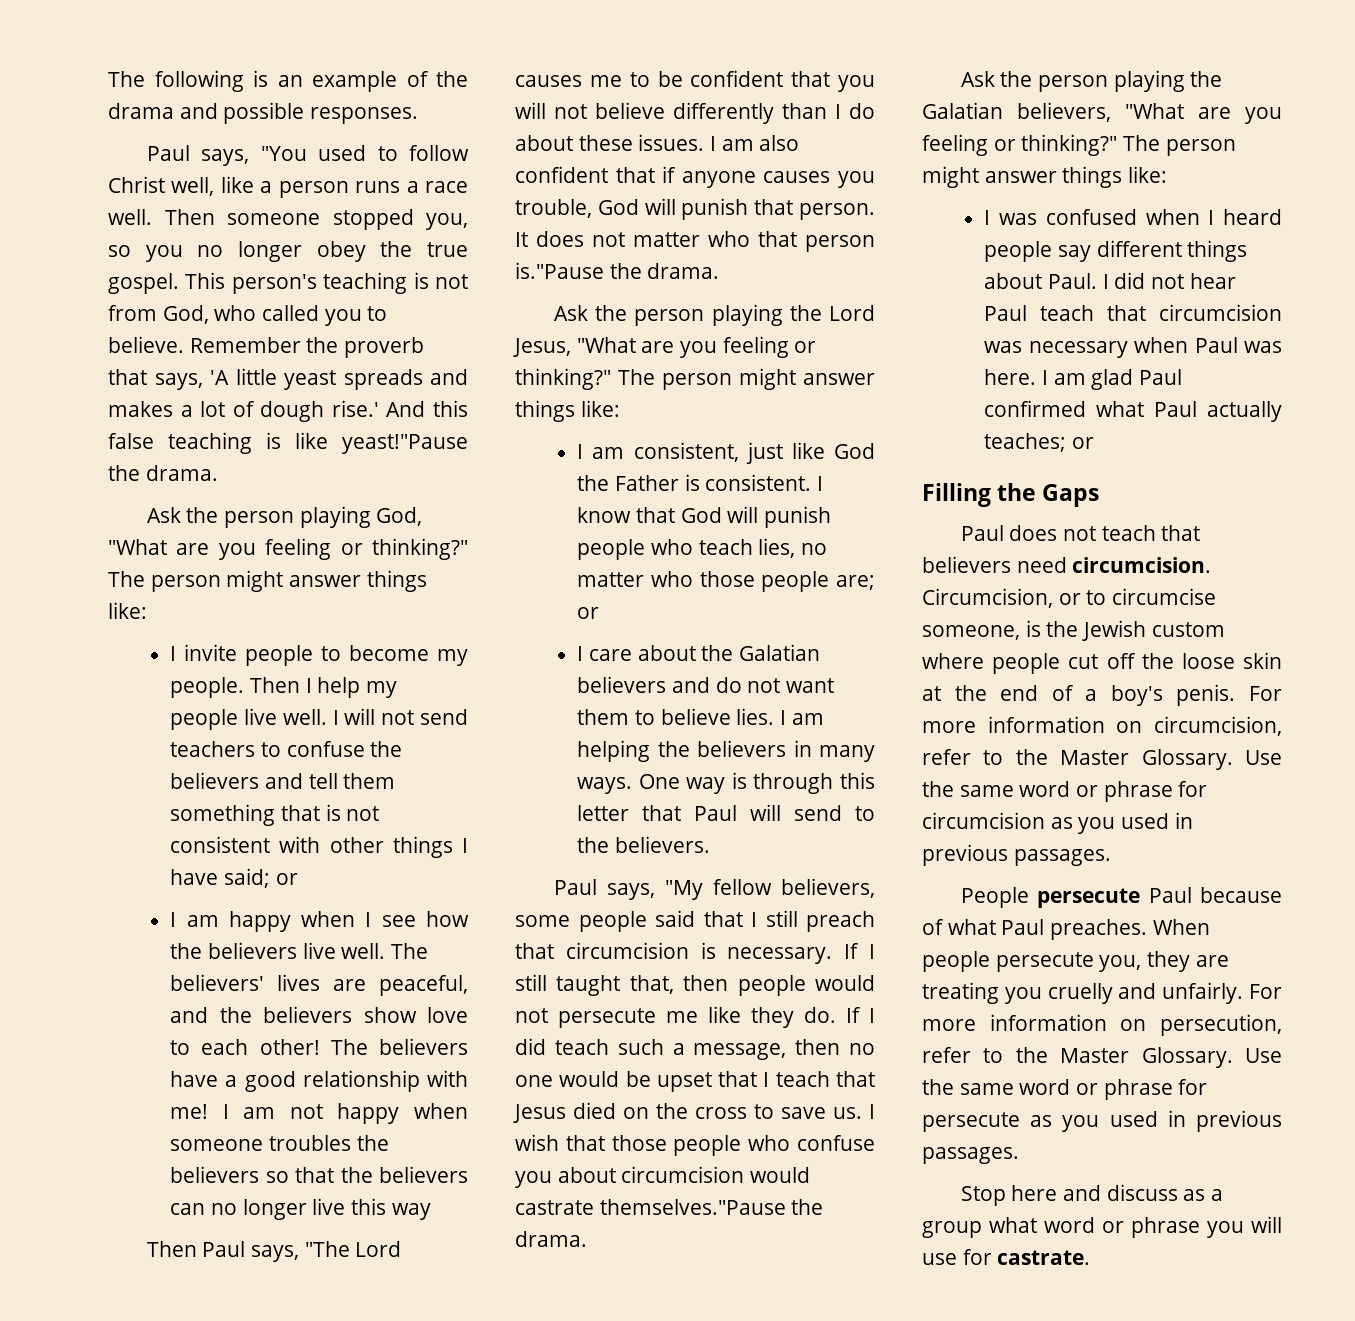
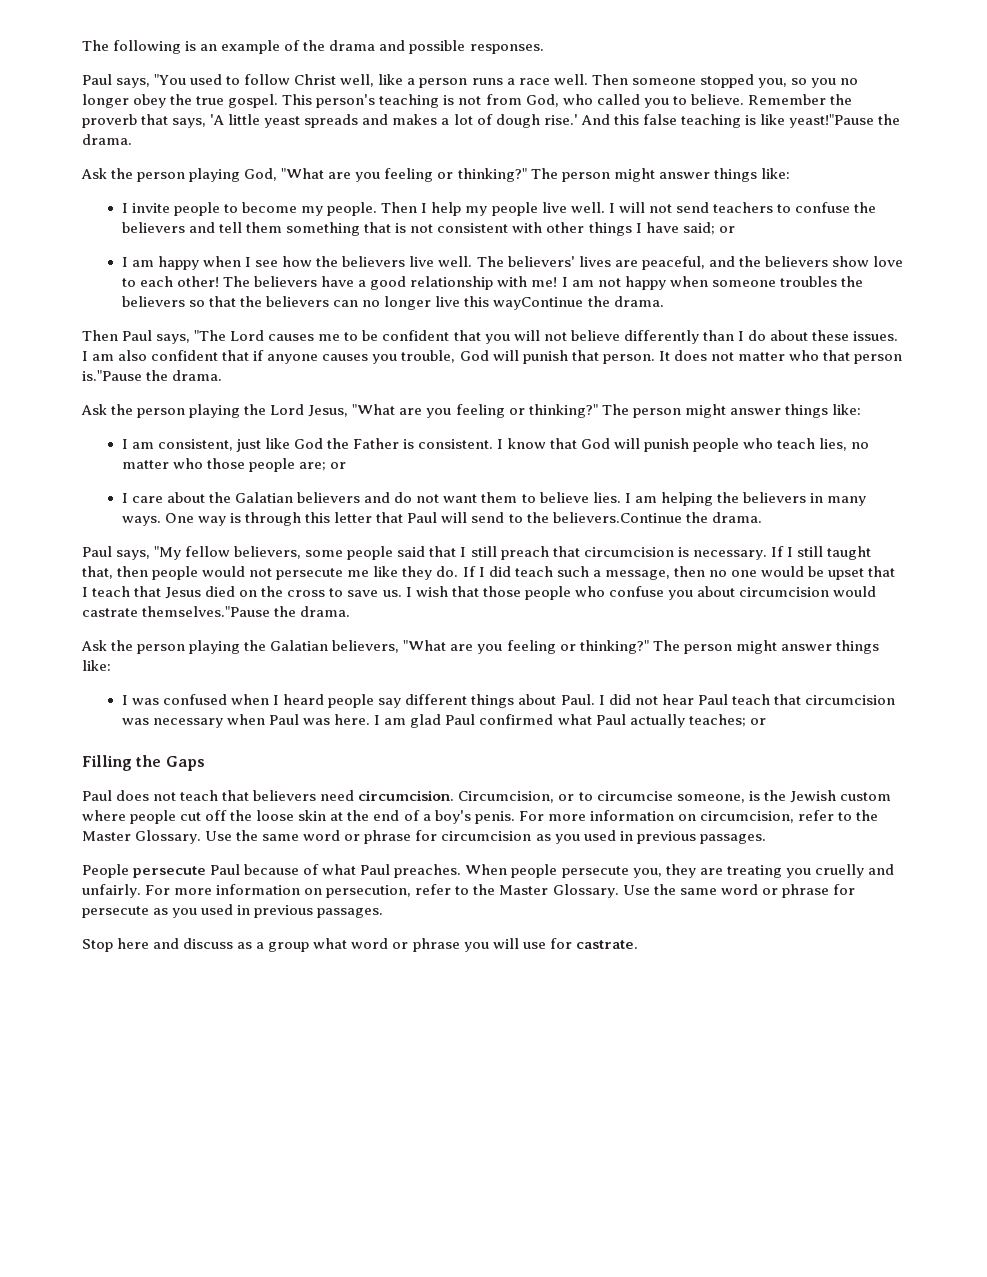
- I am not happy when someone troubles the believers so that the believers can no longer live this way
+ I am not happy when someone troubles the believers so that the believers can no longer live this wayContinue the drama.
- One way is through this letter that Paul will send to the believers.
+ One way is through this letter that Paul will send to the believers.Continue the drama.

